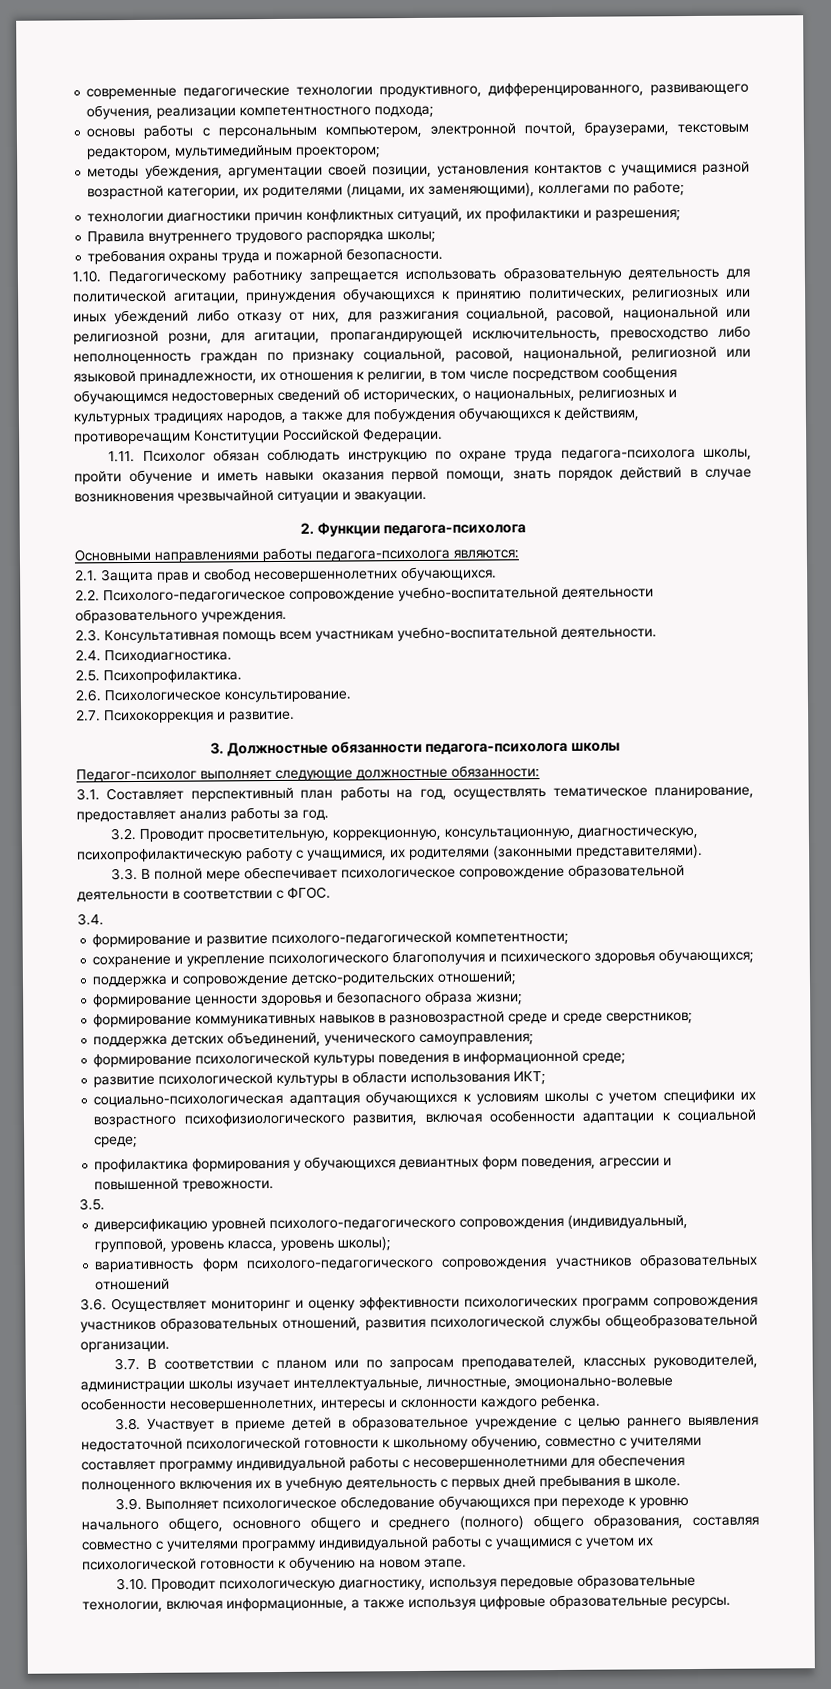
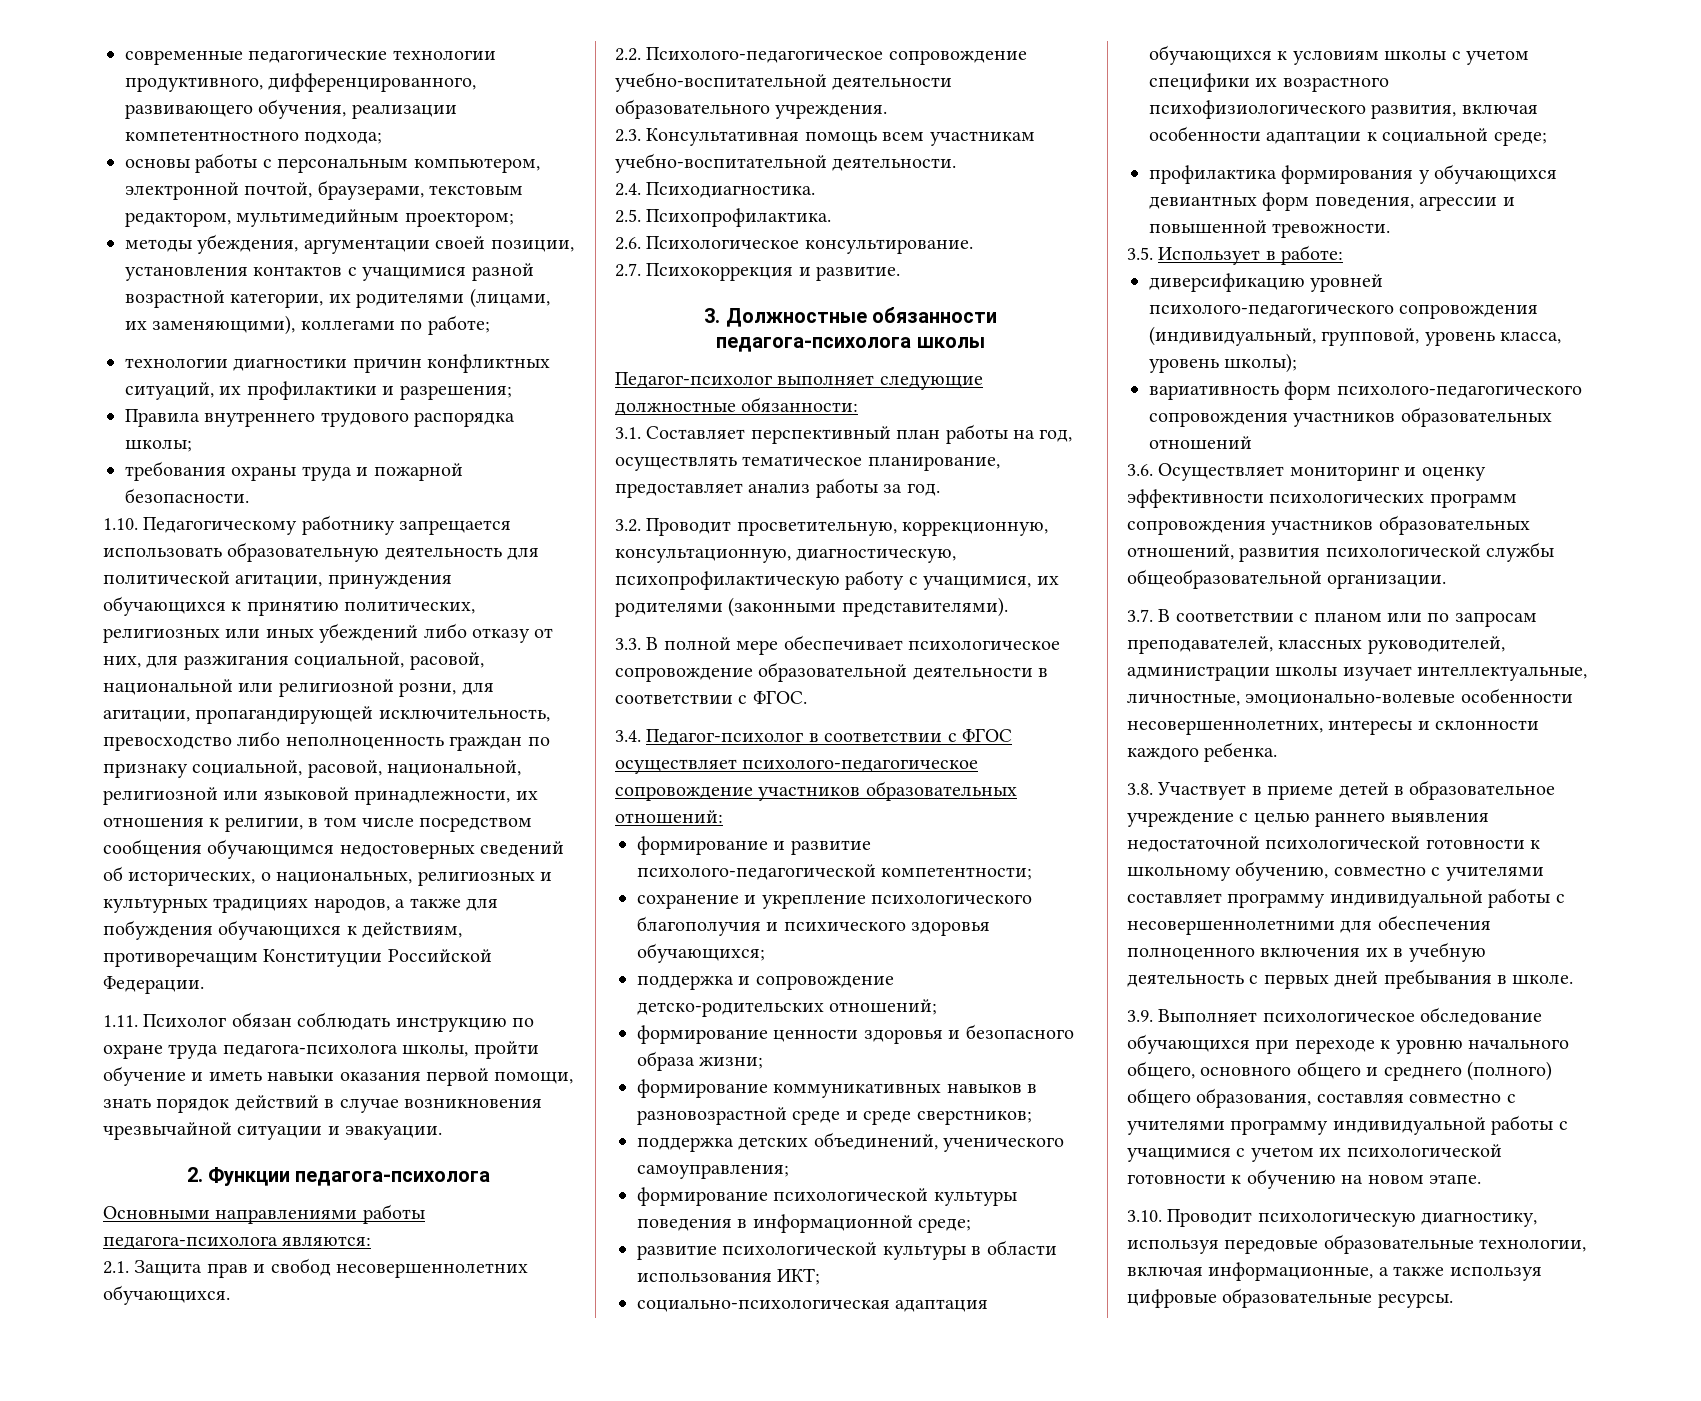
- 3.4.
+ 3.4. Педагог-психолог в соответствии с ФГОС осуществляет психолого-педагогическое сопровождение участников образовательных отношений:
- 3.5.
+ 3.5. Использует в работе:

